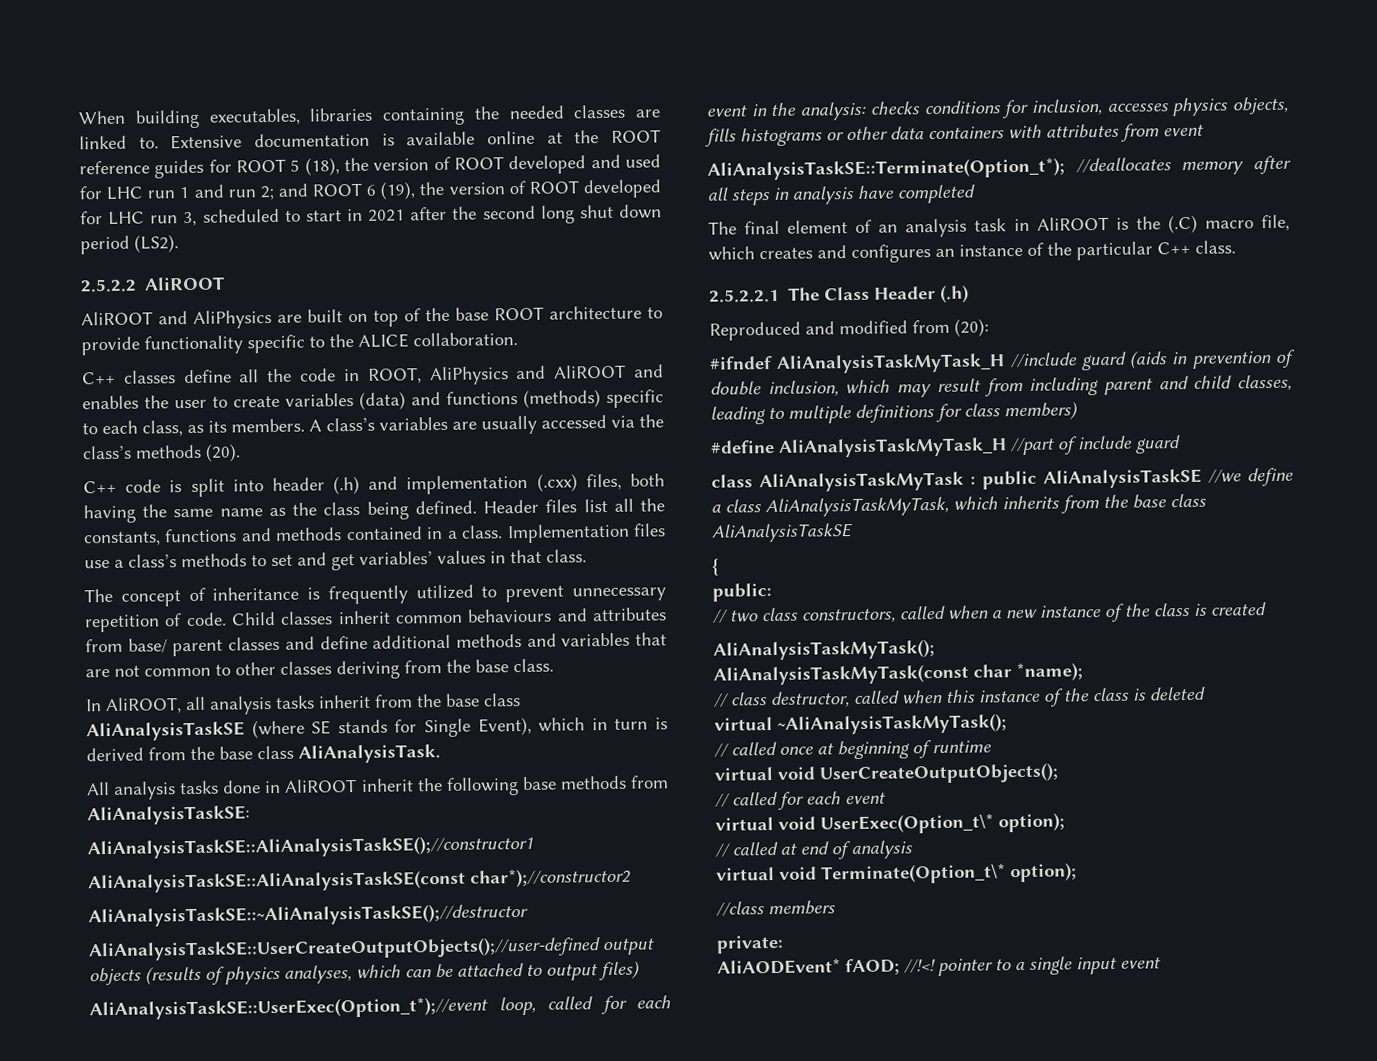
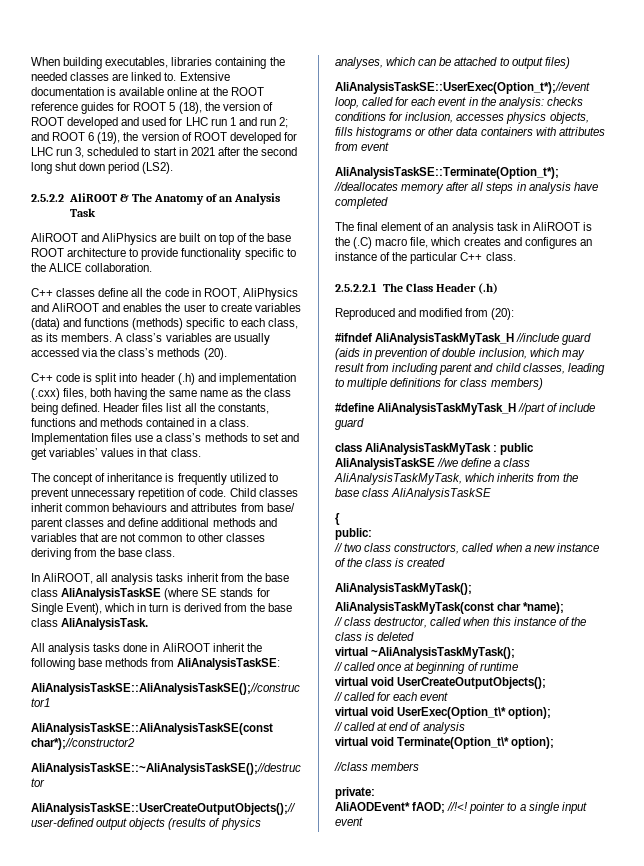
- 2.5.2.2 AliROOT
+ 2.5.2.2 AliROOT & The Anatomy of an Analysis Task

